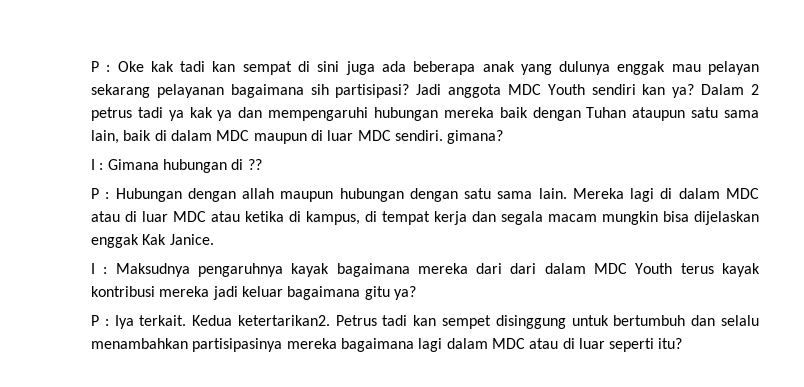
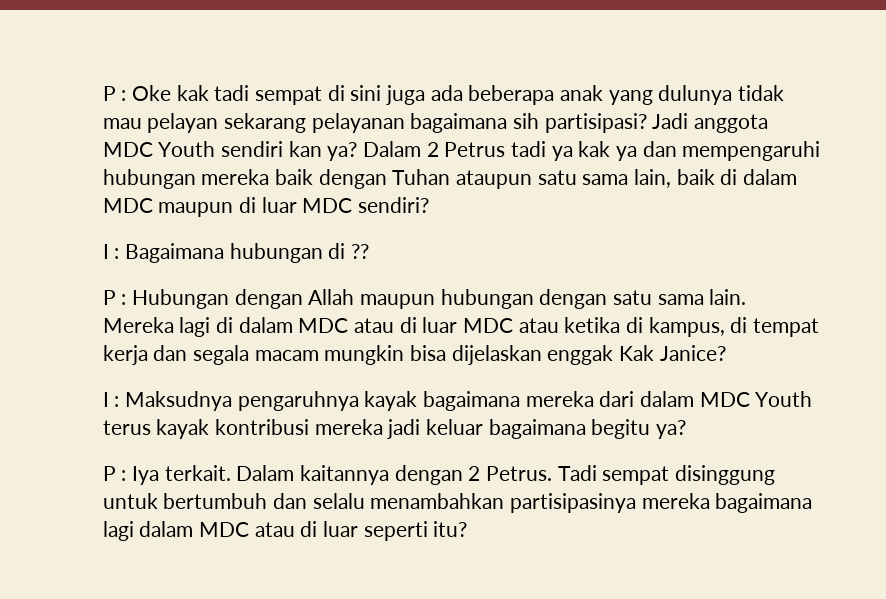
- P : Oke kak tadi kan sempat di sini juga ada beberapa anak yang dulunya enggak mau pelayan sekarang pelayanan bagaimana sih partisipasi?
+ P : Oke kak tadi sempat di sini juga ada beberapa anak yang dulunya tidak mau pelayan sekarang pelayanan bagaimana sih partisipasi?
- Dalam 2 petrus tadi ya kak ya dan mempengaruhi hubungan mereka baik dengan Tuhan ataupun satu sama lain, baik di dalam MDC maupun di luar MDC sendiri. gimana?
- I : Gimana hubungan di ??
+ Dalam 2 Petrus tadi ya kak ya dan mempengaruhi hubungan mereka baik dengan Tuhan ataupun satu sama lain, baik di dalam MDC maupun di luar MDC sendiri?
+ I : Bagaimana hubungan di ??
- P : Hubungan dengan allah maupun hubungan dengan satu sama lain.
+ P : Hubungan dengan Allah maupun hubungan dengan satu sama lain.
- Mereka lagi di dalam MDC atau di luar MDC atau ketika di kampus, di tempat kerja dan segala macam mungkin bisa dijelaskan enggak Kak Janice.
+ Mereka lagi di dalam MDC atau di luar MDC atau ketika di kampus, di tempat kerja dan segala macam mungkin bisa dijelaskan enggak Kak Janice?
- I : Maksudnya pengaruhnya kayak bagaimana mereka dari dari dalam MDC Youth terus kayak kontribusi mereka jadi keluar bagaimana gitu ya?
+ I : Maksudnya pengaruhnya kayak bagaimana mereka dari dalam MDC Youth terus kayak kontribusi mereka jadi keluar bagaimana begitu ya?
- Kedua ketertarikan2. Petrus tadi kan sempet disinggung untuk bertumbuh dan selalu menambahkan partisipasinya mereka bagaimana lagi dalam MDC atau di luar seperti itu?
+ Dalam kaitannya dengan 2 Petrus. Tadi sempat disinggung untuk bertumbuh dan selalu menambahkan partisipasinya mereka bagaimana lagi dalam MDC atau di luar seperti itu?

